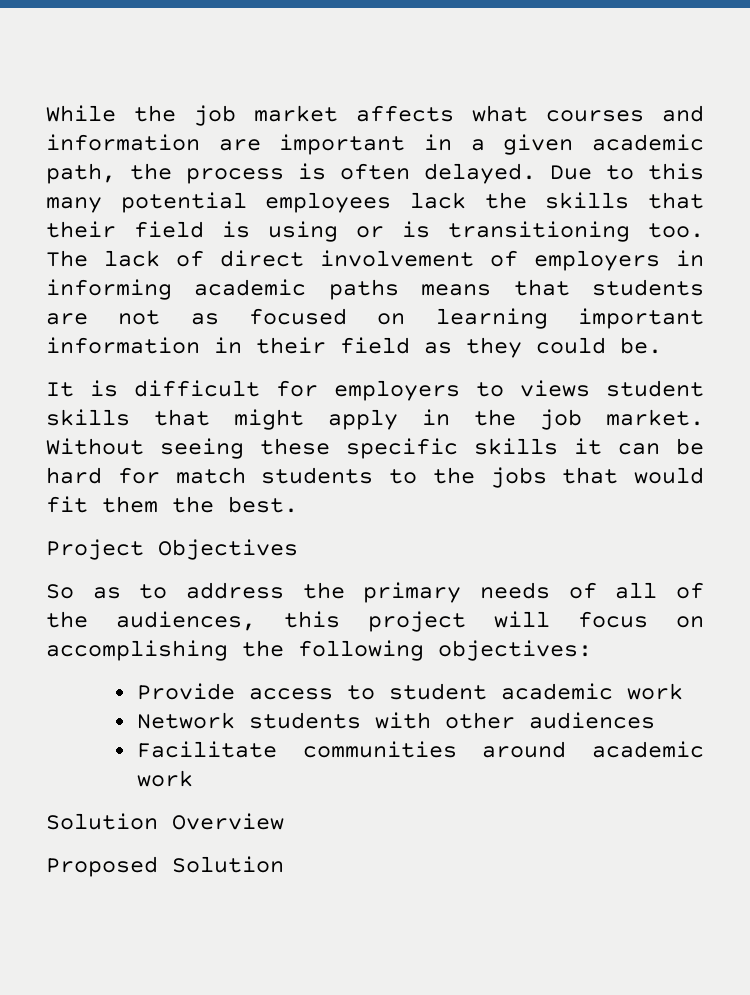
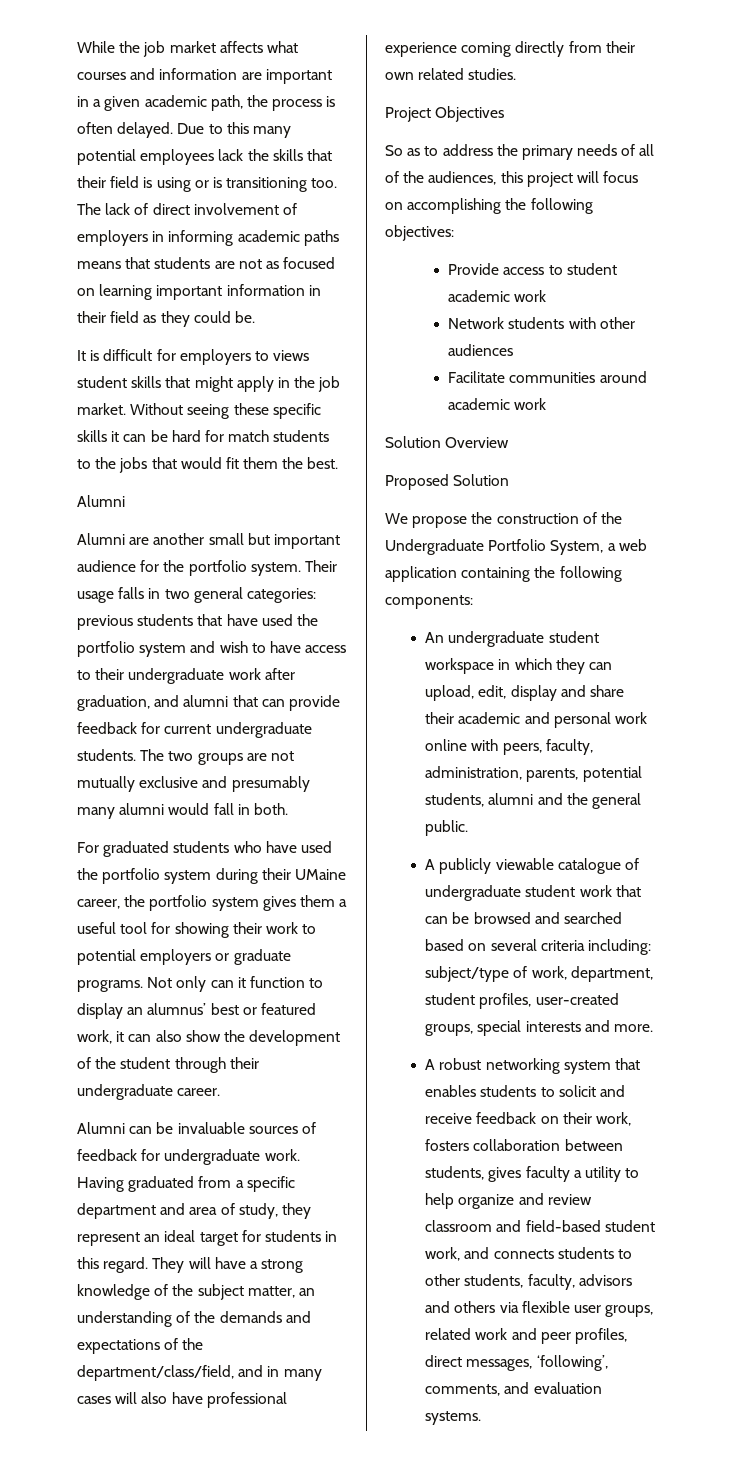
  Without seeing these specific skills it can be hard for match students to the jobs that would fit them the best.
+ Alumni
+ Alumni are another small but important audience for the portfolio system. Their usage falls in two general categories: previous students that have used the portfolio system and wish to have access to their undergraduate work after graduation, and alumni that can provide feedback for current undergraduate students. The two groups are not mutually exclusive and presumably many alumni would fall in both.
+ For graduated students who have used the portfolio system during their UMaine career, the portfolio system gives them a useful tool for showing their work to potential employers or graduate programs. Not only can it function to display an alumnus’ best or featured work, it can also show the development of the student through their undergraduate career.
+ Alumni can be invaluable sources of feedback for undergraduate work. Having graduated from a specific department and area of study, they represent an ideal target for students in this regard. They will have a strong knowledge of the subject matter, an understanding of the demands and expectations of the department/class/field, and in many cases will also have professional experience coming directly from their own related studies.
+ We propose the construction of the Undergraduate Portfolio System, a web application containing the following components:
+ An undergraduate student workspace in which they can upload, edit, display and share their academic and personal work online with peers, faculty, administration, parents, potential students, alumni and the general public.
+ A publicly viewable catalogue of undergraduate student work that can be browsed and searched based on several criteria including: subject/type of work, department, student profiles, user-created groups, special interests and more.
+ A robust networking system that enables students to solicit and receive feedback on their work, fosters collaboration between students, gives faculty a utility to help organize and review classroom and field-based student work, and connects students to other students, faculty, advisors and others via flexible user groups, related work and peer profiles, direct messages, ‘following’, comments, and evaluation systems.

